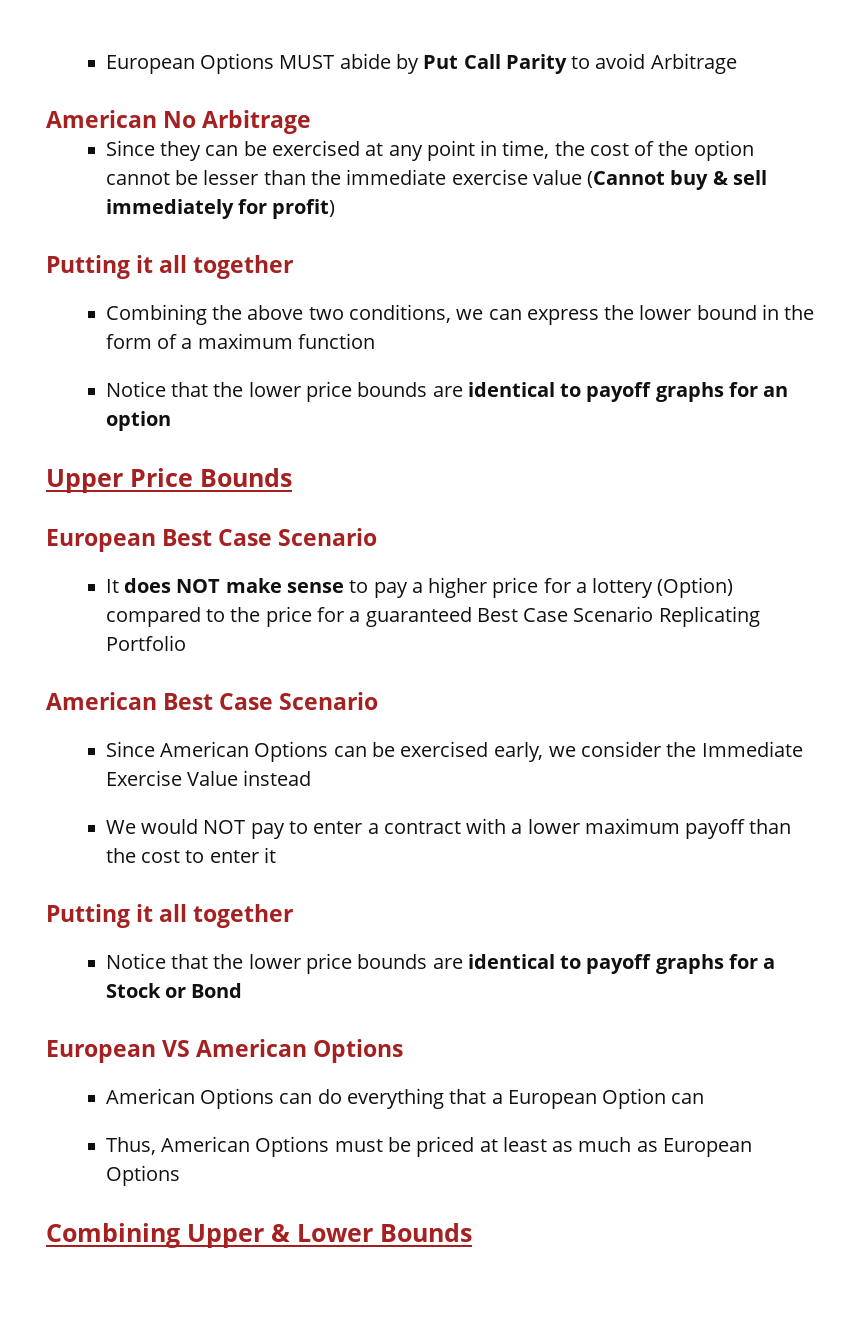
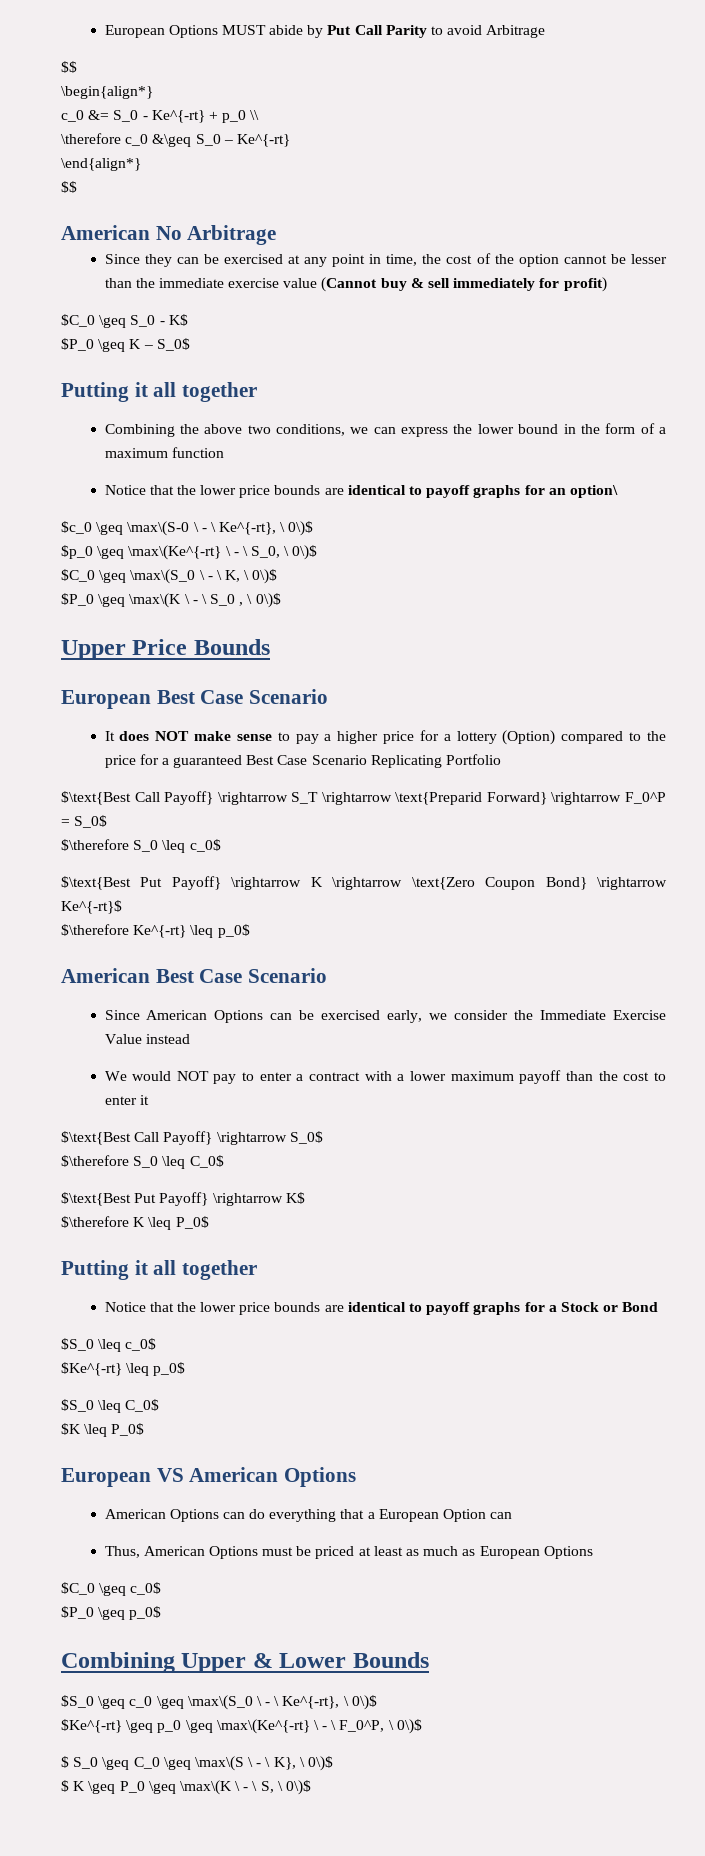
  European Options MUST abide by Put Call Parity to avoid Arbitrage
+ $$
+ \begin{align*}
+ c_0 &= S_0 - Ke^{-rt} + p_0 \\
+ \therefore c_0 &\geq S_0 – Ke^{-rt}
+ \end{align*}
+ $$
+ $C_0 \geq S_0 - K$
+ $P_0 \geq K – S_0$
- Notice that the lower price bounds are identical to payoff graphs for an option
+ Notice that the lower price bounds are identical to payoff graphs for an option\
+ $c_0 \geq \max\(S-0 \ - \ Ke^{-rt}, \ 0\)$
+ $p_0 \geq \max\(Ke^{-rt} \ - \ S_0, \ 0\)$
+ $C_0 \geq \max\(S_0 \ - \ K, \ 0\)$
+ $P_0 \geq \max\(K \ - \ S_0 , \ 0\)$
+ $\text{Best Call Payoff} \rightarrow S_T \rightarrow \text{Preparid Forward} \rightarrow F_0^P = S_0$
+ $\therefore S_0 \leq c_0$
+ $\text{Best Put Payoff} \rightarrow K \rightarrow \text{Zero Coupon Bond} \rightarrow Ke^{-rt}$
+ $\therefore Ke^{-rt} \leq p_0$
+ $\text{Best Call Payoff} \rightarrow S_0$
+ $\therefore S_0 \leq C_0$
+ $\text{Best Put Payoff} \rightarrow K$
+ $\therefore K \leq P_0$
+ $S_0 \leq c_0$
+ $Ke^{-rt} \leq p_0$
+ $S_0 \leq C_0$
+ $K \leq P_0$
+ $C_0 \geq c_0$
+ $P_0 \geq p_0$
+ $S_0 \geq c_0 \geq \max\(S_0 \ - \ Ke^{-rt}, \ 0\)$
+ $Ke^{-rt} \geq p_0 \geq \max\(Ke^{-rt} \ - \ F_0^P, \ 0\)$
+ $ S_0 \geq C_0 \geq \max\(S \ - \ K}, \ 0\)$
+ $ K \geq P_0 \geq \max\(K \ - \ S, \ 0\)$

